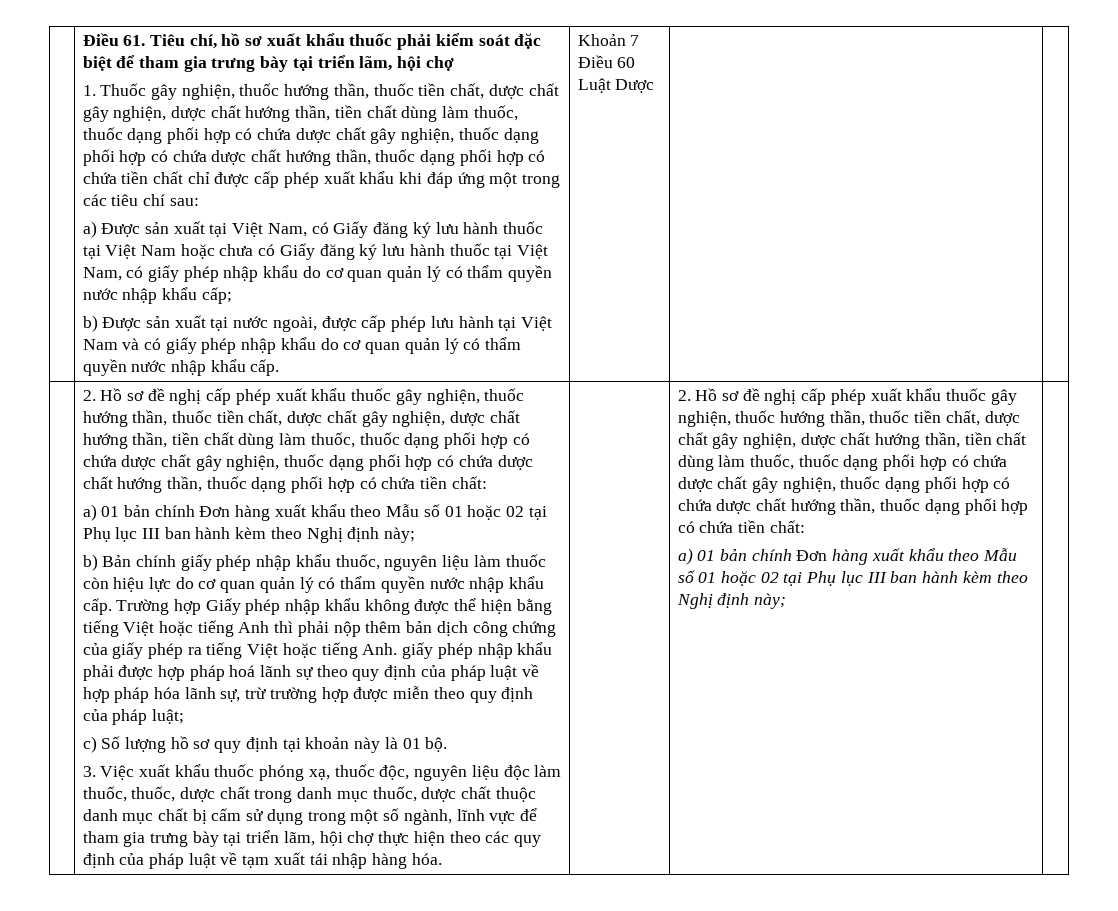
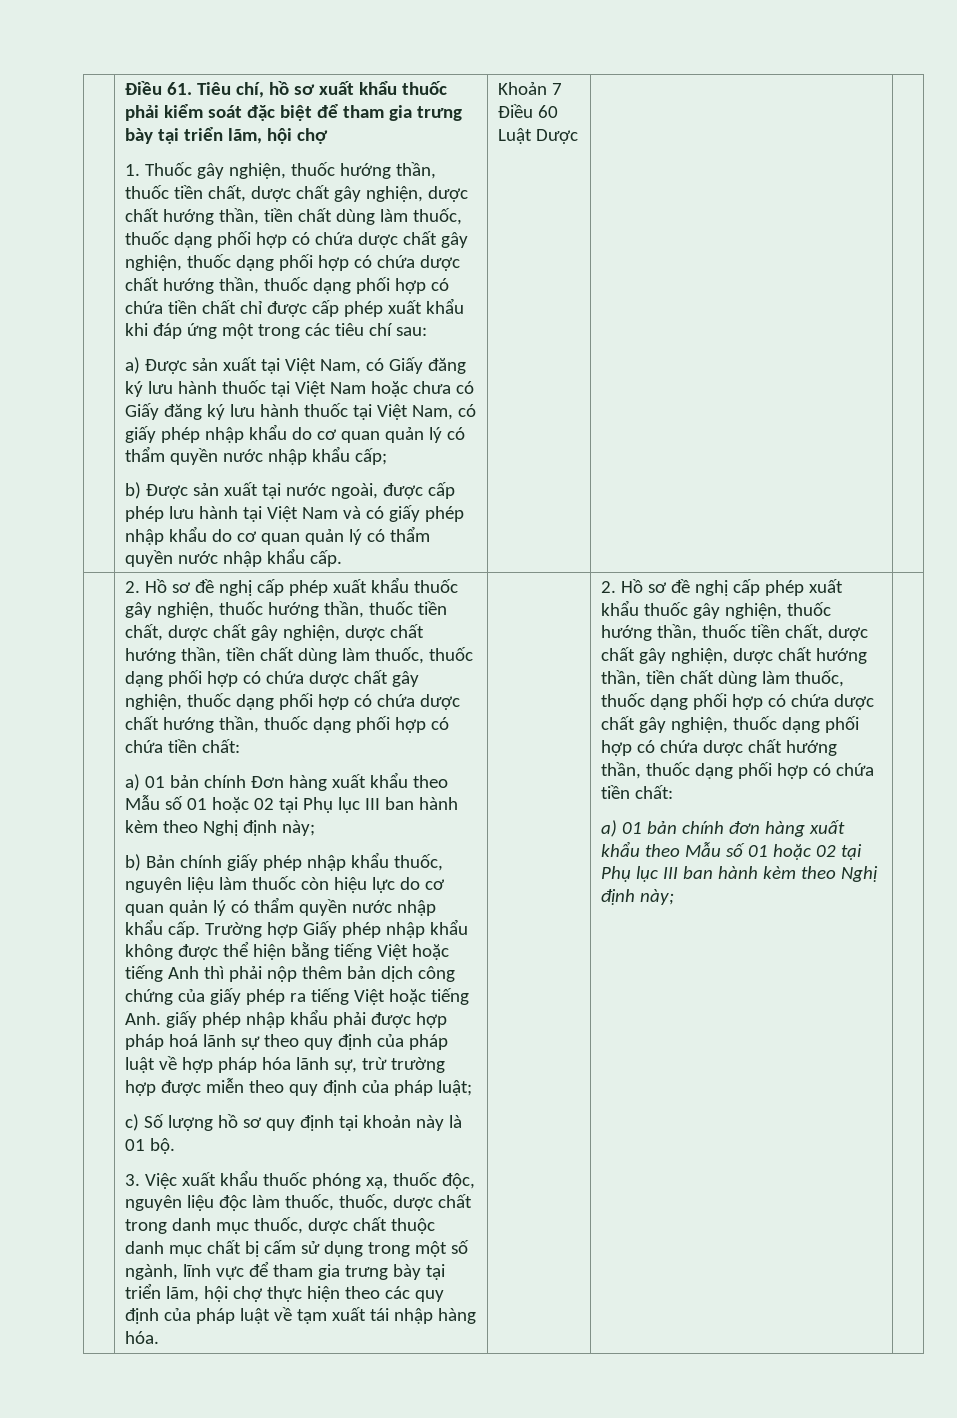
  3. Việc xuất khẩu thuốc phóng xạ, thuốc độc, nguyên liệu độc làm thuốc, thuốc, dược chất trong danh mục thuốc, dược chất thuộc danh mục chất bị cấm sử dụng trong một số ngành, lĩnh vực để tham gia trưng bày tại triển lãm, hội chợ thực hiện theo các quy định của pháp luật về tạm xuất tái nhập hàng hóa. | | 2. Hồ sơ đề nghị cấp phép xuất khẩu thuốc gây nghiện, thuốc hướng thần, thuốc tiền chất, dược chất gây nghiện, dược chất hướng thần, tiền chất dùng làm thuốc, thuốc dạng phối hợp có chứa dược chất gây nghiện, thuốc dạng phối hợp có chứa dược chất hướng thần, thuốc dạng phối hợp có chứa tiền chất:
- a) 01 bản chính Đơn hàng xuất khẩu theo Mẫu số 01 hoặc 02 tại Phụ lục III ban hành kèm theo Nghị định này;
+ a) 01 bản chính đơn hàng xuất khẩu theo Mẫu số 01 hoặc 02 tại Phụ lục III ban hành kèm theo Nghị định này;

